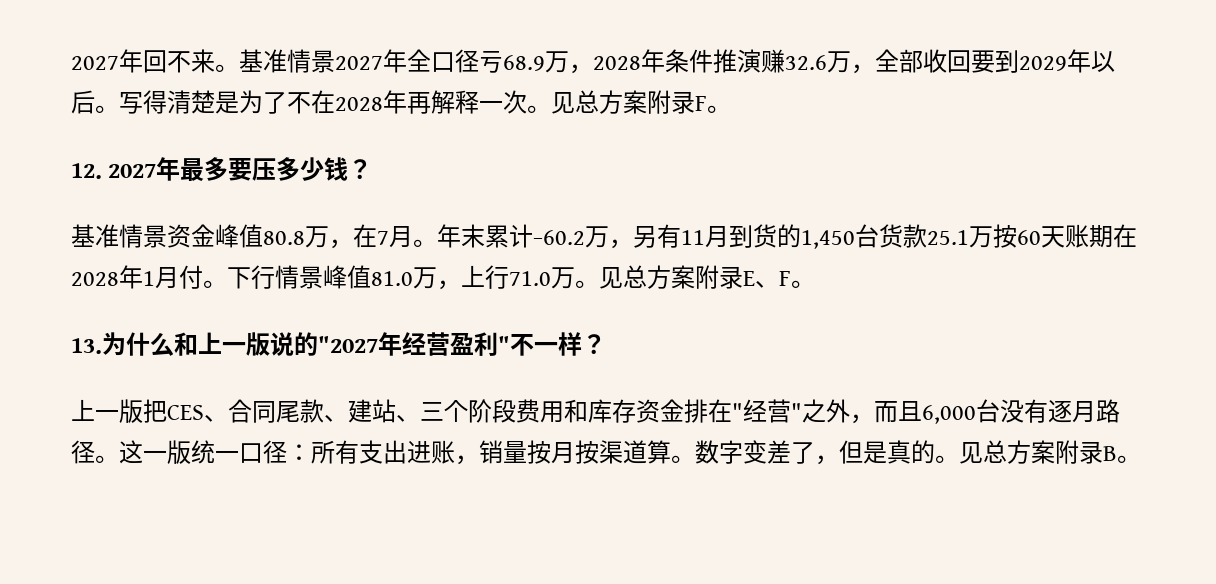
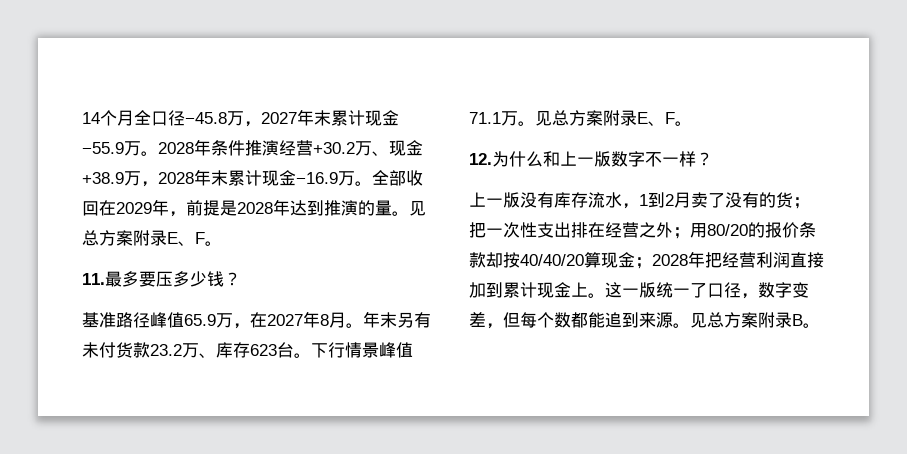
- 2027年回不来。基准情景2027年全口径亏68.9万，2028年条件推演赚32.6万，全部收回要到2029年以后。写得清楚是为了不在2028年再解释一次。见总方案附录F。
- 12. 2027年最多要压多少钱？
+ 14个月全口径−45.8万，2027年末累计现金−55.9万。2028年条件推演经营+30.2万、现金+38.9万，2028年末累计现金−16.9万。全部收回在2029年，前提是2028年达到推演的量。见总方案附录E、F。
+ 11.最多要压多少钱？
- 基准情景资金峰值80.8万，在7月。年末累计−60.2万，另有11月到货的1,450台货款25.1万按60天账期在2028年1月付。下行情景峰值81.0万，上行71.0万。
+ 基准路径峰值65.9万，在2027年8月。年末另有未付货款23.2万、库存623台。下行情景峰值71.1万。
- 13.为什么和上一版说的"2027年经营盈利"不一样？
- 上一版把CES、合同尾款、建站、三个阶段费用和库存资金排在"经营"之外，而且6,000台没有逐月路径。这一版统一口径：所有支出进账，销量按月按渠道算。数字变差了，但是真的。
+ 12.为什么和上一版数字不一样？
+ 上一版没有库存流水，1到2月卖了没有的货；把一次性支出排在经营之外；用80/20的报价条款却按40/40/20算现金；2028年把经营利润直接加到累计现金上。这一版统一了口径，数字变差，但每个数都能追到来源。

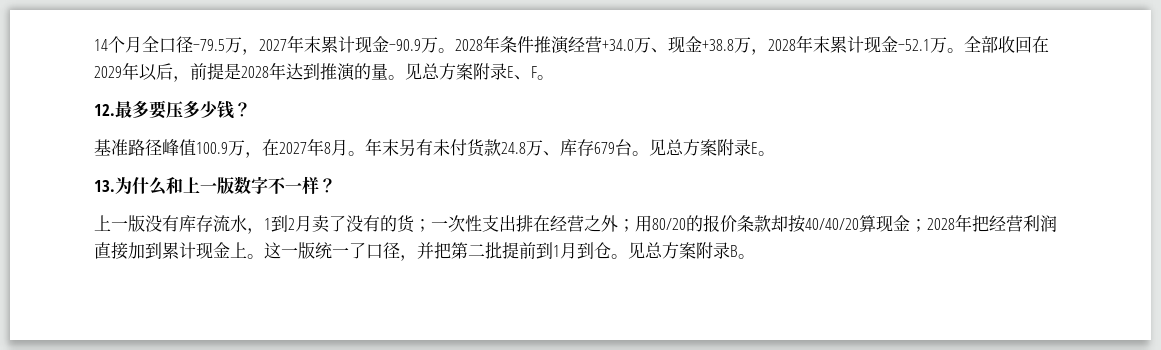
- 14个月全口径−45.8万，2027年末累计现金−55.9万。
+ 14个月全口径−79.5万，2027年末累计现金−90.9万。
- 2028年条件推演经营+30.2万、现金+38.9万，2028年末累计现金−16.9万。
+ 2028年条件推演经营+34.0万、现金+38.8万，2028年末累计现金−52.1万。
- 全部收回在2029年，前提是2028年达到推演的量。
+ 全部收回在2029年以后，前提是2028年达到推演的量。
- 11.最多要压多少钱？
+ 12.最多要压多少钱？
- 基准路径峰值65.9万，在2027年8月。
+ 基准路径峰值100.9万，在2027年8月。
- 年末另有未付货款23.2万、库存623台。下行情景峰值71.1万。见总方案附录E、F。
- 12.为什么和上一版数字不一样？
+ 年末另有未付货款24.8万、库存679台。见总方案附录E。
+ 13.为什么和上一版数字不一样？
- 上一版没有库存流水，1到2月卖了没有的货；把一次性支出排在经营之外；用80/20的报价条款却按40/40/20算现金；2028年把经营利润直接加到累计现金上。
+ 上一版没有库存流水，1到2月卖了没有的货；一次性支出排在经营之外；用80/20的报价条款却按40/40/20算现金；2028年把经营利润直接加到累计现金上。
- 这一版统一了口径，数字变差，但每个数都能追到来源。
+ 这一版统一了口径，并把第二批提前到1月到仓。

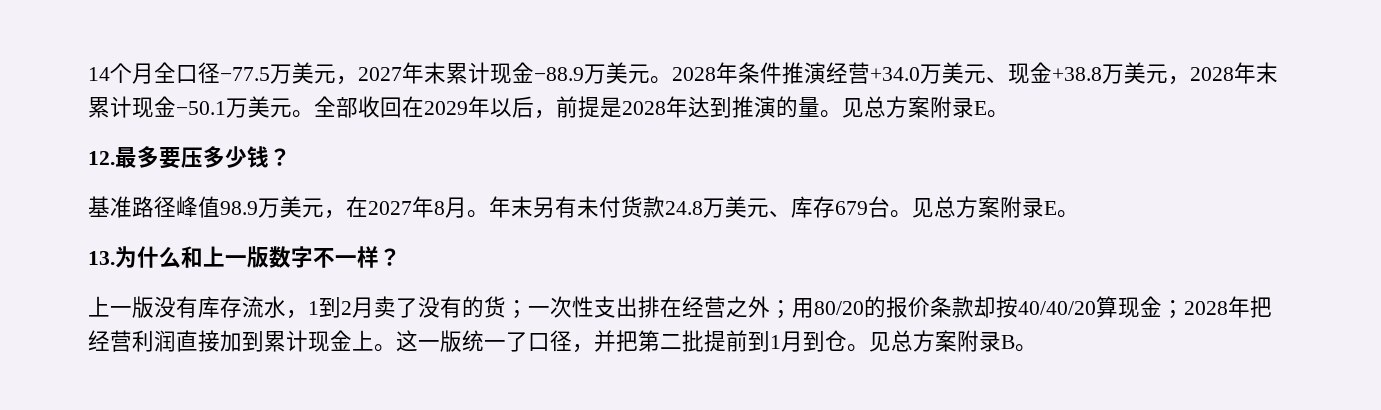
- 14个月全口径−79.5万，2027年末累计现金−90.9万。
+ 14个月全口径−77.5万美元，2027年末累计现金−88.9万美元。
- 2028年条件推演经营+34.0万、现金+38.8万，2028年末累计现金−52.1万。
+ 2028年条件推演经营+34.0万美元、现金+38.8万美元，2028年末累计现金−50.1万美元。
- 全部收回在2029年以后，前提是2028年达到推演的量。见总方案附录E、F。
+ 全部收回在2029年以后，前提是2028年达到推演的量。见总方案附录E。
- 基准路径峰值100.9万，在2027年8月。
+ 基准路径峰值98.9万美元，在2027年8月。
- 年末另有未付货款24.8万、库存679台。
+ 年末另有未付货款24.8万美元、库存679台。

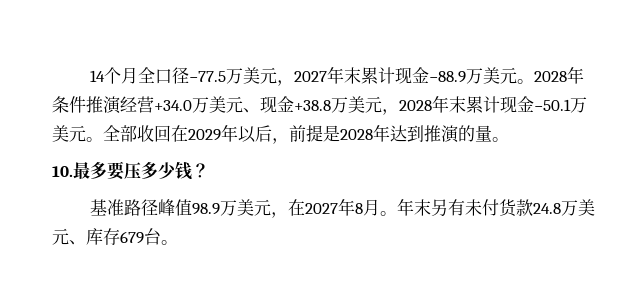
- 全部收回在2029年以后，前提是2028年达到推演的量。见总方案附录E。
- 12.最多要压多少钱？
+ 全部收回在2029年以后，前提是2028年达到推演的量。
+ 10.最多要压多少钱？
- 年末另有未付货款24.8万美元、库存679台。见总方案附录E。
- 13.为什么和上一版数字不一样？
- 上一版没有库存流水，1到2月卖了没有的货；一次性支出排在经营之外；用80/20的报价条款却按40/40/20算现金；2028年把经营利润直接加到累计现金上。这一版统一了口径，并把第二批提前到1月到仓。见总方案附录B。
+ 年末另有未付货款24.8万美元、库存679台。

